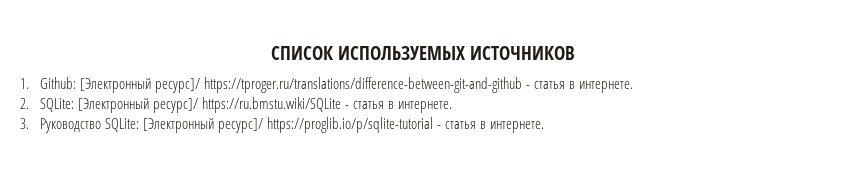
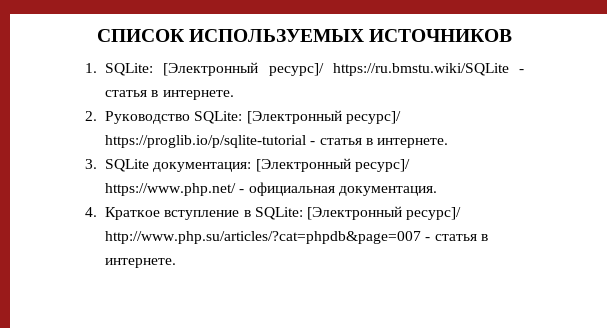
- 1. Github: [Электронный ресурс]/ https://tproger.ru/translations/difference-between-git-and-github - статья в интернете.
- 2. SQLite: [Электронный ресурс]/ https://ru.bmstu.wiki/SQLite - статья в интернете.
+ 1. SQLite: [Электронный ресурс]/ https://ru.bmstu.wiki/SQLite - статья в интернете.
- 3. Руководство SQLite: [Электронный ресурс]/ https://proglib.io/p/sqlite-tutorial - статья в интернете.
+ 2. Руководство SQLite: [Электронный ресурс]/ https://proglib.io/p/sqlite-tutorial - статья в интернете.
+ 3. SQLite документация: [Электронный ресурс]/ https://www.php.net/ - официальная документация.
+ 4. Краткое вступление в SQLite: [Электронный ресурс]/ http://www.php.su/articles/?cat=phpdb&page=007 - статья в интернете.

